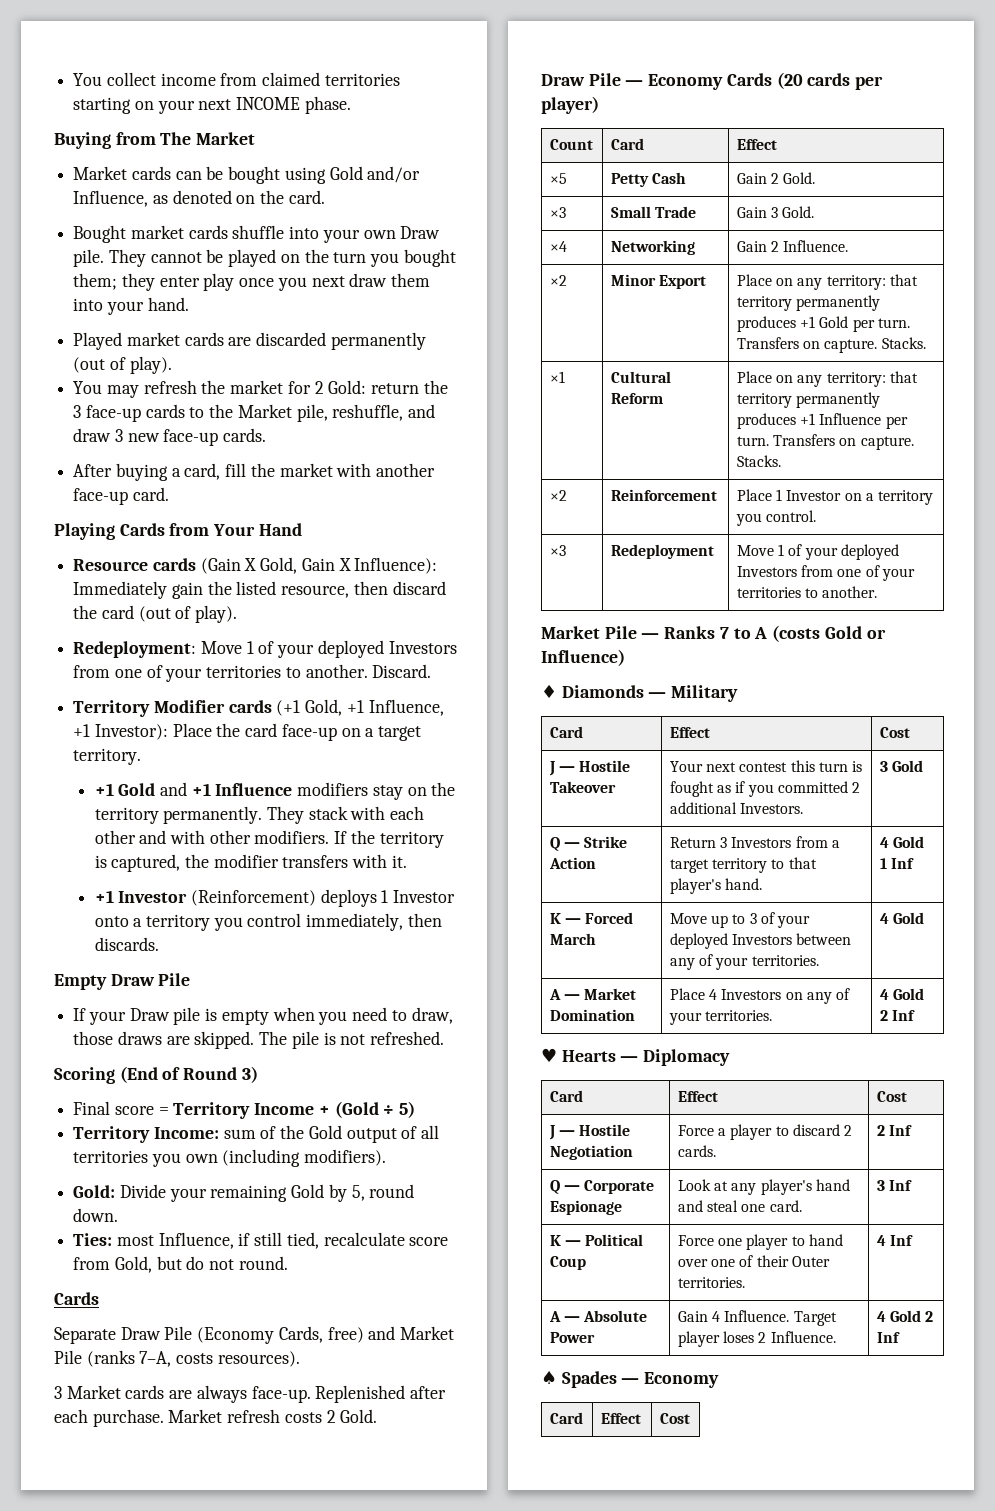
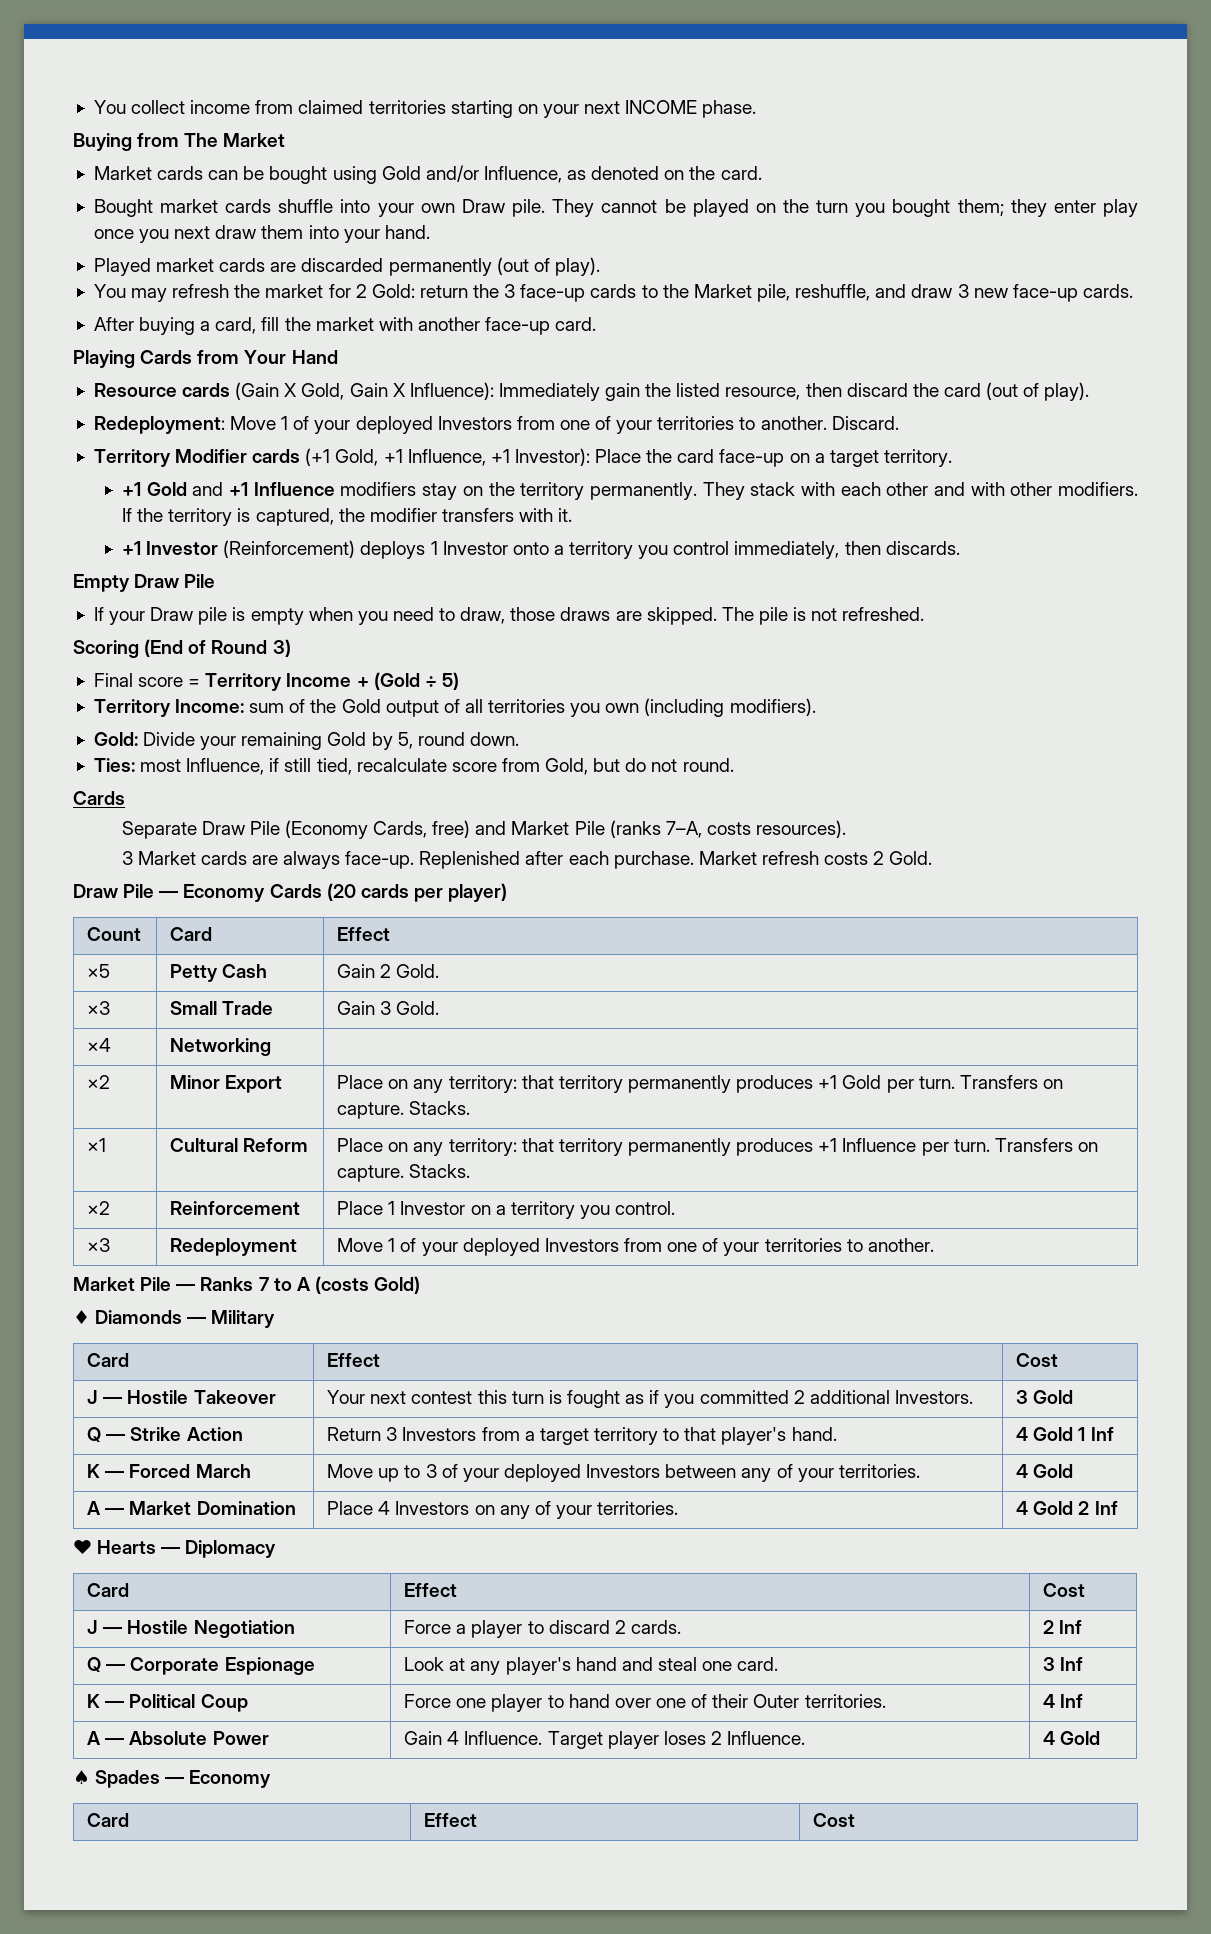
- ×4 | Networking | Gain 2 Influence.
+ ×4 | Networking |
- Market Pile — Ranks 7 to A (costs Gold or Influence)
+ Market Pile — Ranks 7 to A (costs Gold)
- A — Absolute Power | Gain 4 Influence. Target player loses 2 Influence. | 4 Gold 2 Inf
+ A — Absolute Power | Gain 4 Influence. Target player loses 2 Influence. | 4 Gold

